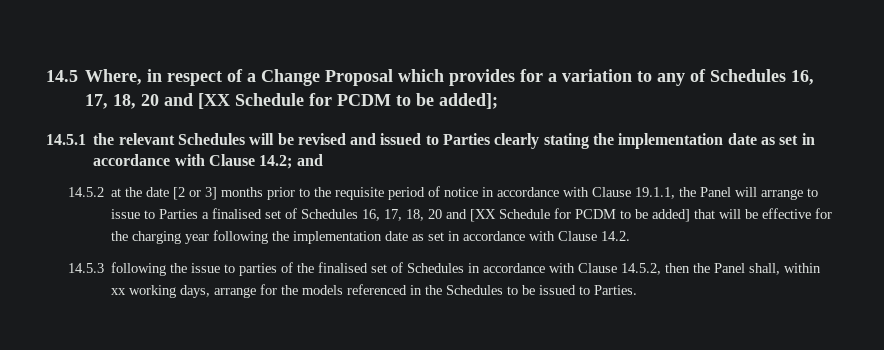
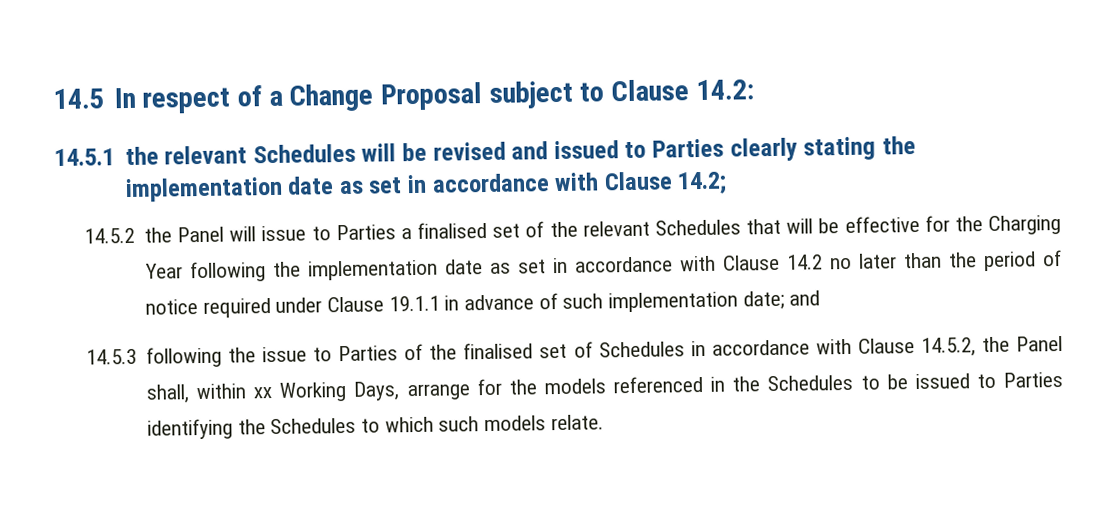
- 14.5 Where, in respect of a Change Proposal which provides for a variation to any of Schedules 16, 17, 18, 20 and [XX Schedule for PCDM to be added];
+ 14.5 In respect of a Change Proposal subject to Clause 14.2:
- 14.5.1 the relevant Schedules will be revised and issued to Parties clearly stating the implementation date as set in accordance with Clause 14.2; and
+ 14.5.1 the relevant Schedules will be revised and issued to Parties clearly stating the implementation date as set in accordance with Clause 14.2;
- 14.5.2 at the date [2 or 3] months prior to the requisite period of notice in accordance with Clause 19.1.1, the Panel will arrange to issue to Parties a finalised set of Schedules 16, 17, 18, 20 and [XX Schedule for PCDM to be added] that will be effective for the charging year following the implementation date as set in accordance with Clause 14.2.
+ 14.5.2 the Panel will issue to Parties a finalised set of the relevant Schedules that will be effective for the Charging Year following the implementation date as set in accordance with Clause 14.2 no later than the period of notice required under Clause 19.1.1 in advance of such implementation date; and
- 14.5.3 following the issue to parties of the finalised set of Schedules in accordance with Clause 14.5.2, then the Panel shall, within xx working days, arrange for the models referenced in the Schedules to be issued to Parties.
+ 14.5.3 following the issue to Parties of the finalised set of Schedules in accordance with Clause 14.5.2, the Panel shall, within xx Working Days, arrange for the models referenced in the Schedules to be issued to Parties identifying the Schedules to which such models relate.

